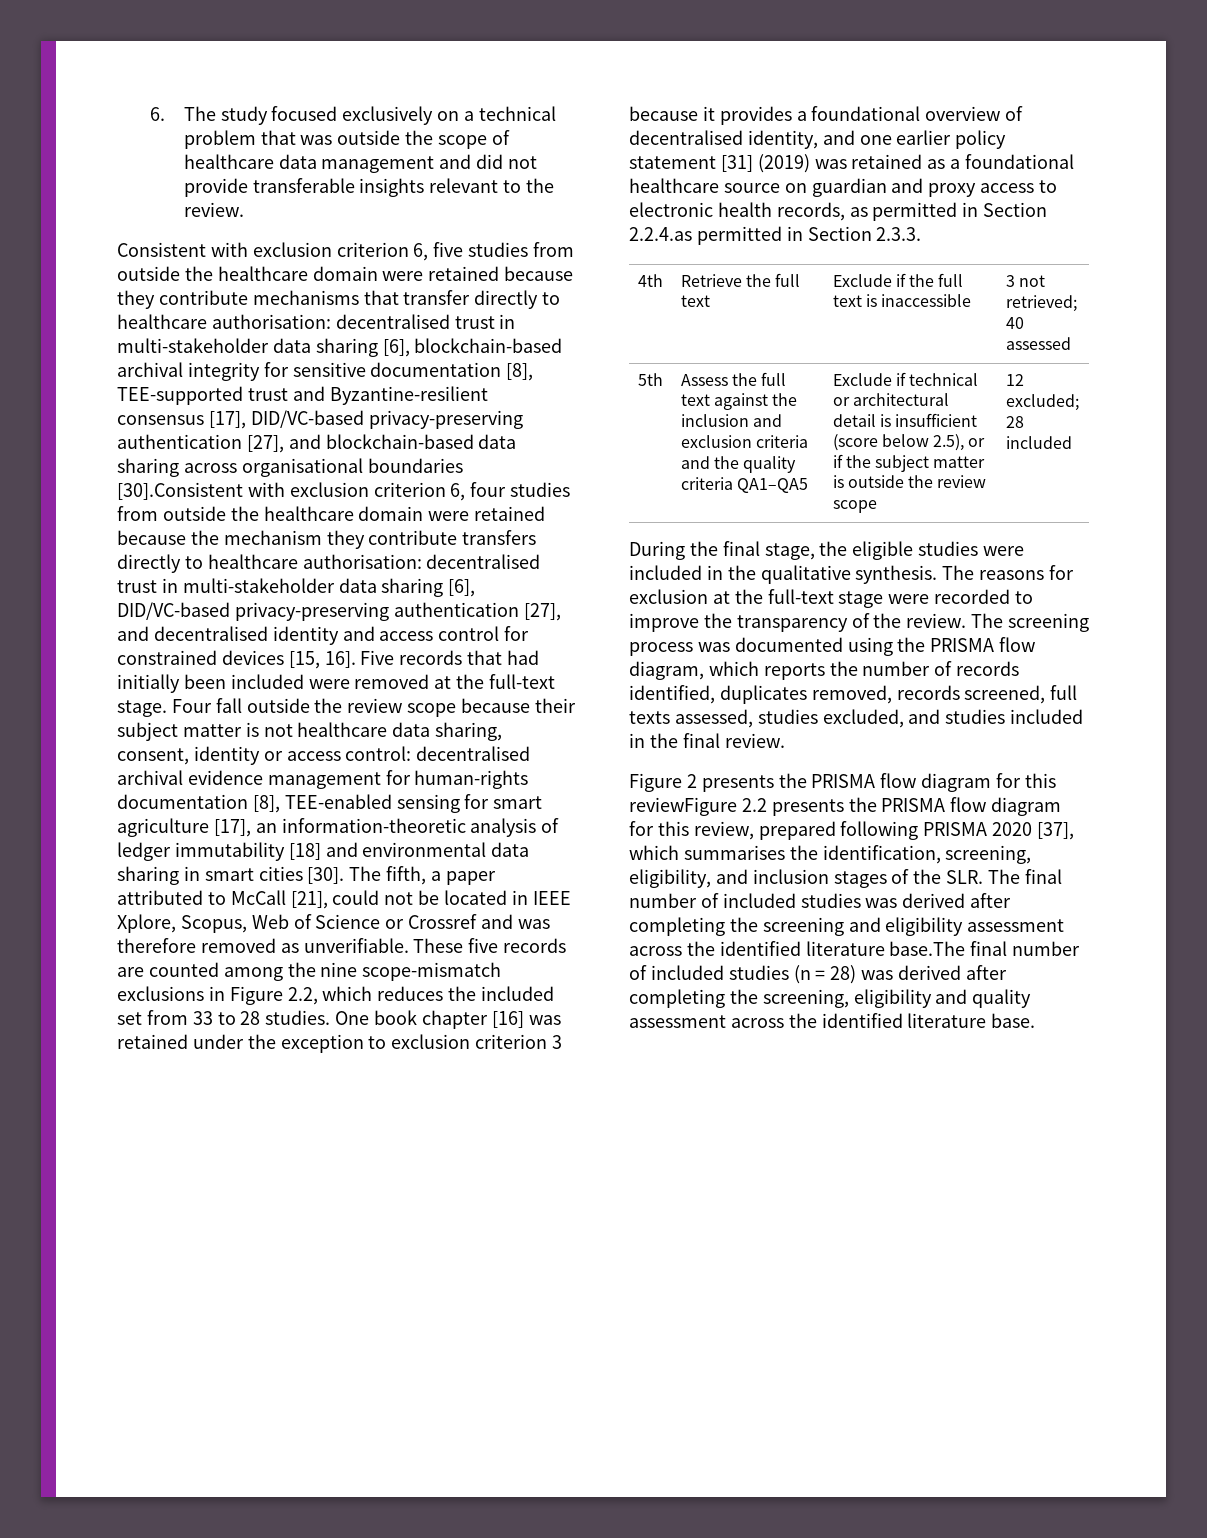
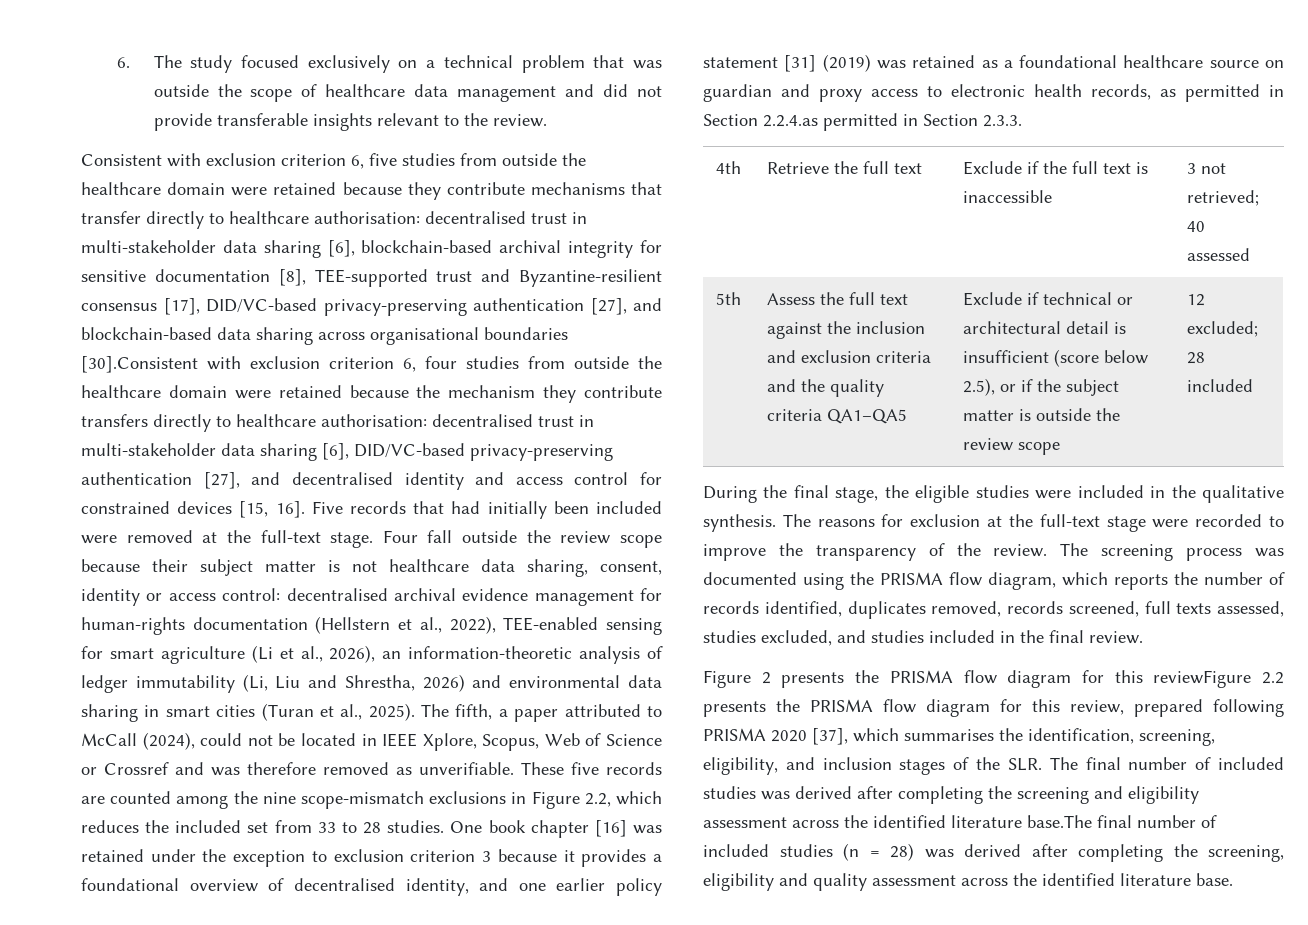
- Four fall outside the review scope because their subject matter is not healthcare data sharing, consent, identity or access control: decentralised archival evidence management for human-rights documentation [8], TEE-enabled sensing for smart agriculture [17], an information-theoretic analysis of ledger immutability [18] and environmental data sharing in smart cities [30].
+ Four fall outside the review scope because their subject matter is not healthcare data sharing, consent, identity or access control: decentralised archival evidence management for human-rights documentation (Hellstern et al., 2022), TEE-enabled sensing for smart agriculture (Li et al., 2026), an information-theoretic analysis of ledger immutability (Li, Liu and Shrestha, 2026) and environmental data sharing in smart cities (Turan et al., 2025).
- The fifth, a paper attributed to McCall [21], could not be located in IEEE Xplore, Scopus, Web of Science or Crossref and was therefore removed as unverifiable.
+ The fifth, a paper attributed to McCall (2024), could not be located in IEEE Xplore, Scopus, Web of Science or Crossref and was therefore removed as unverifiable.

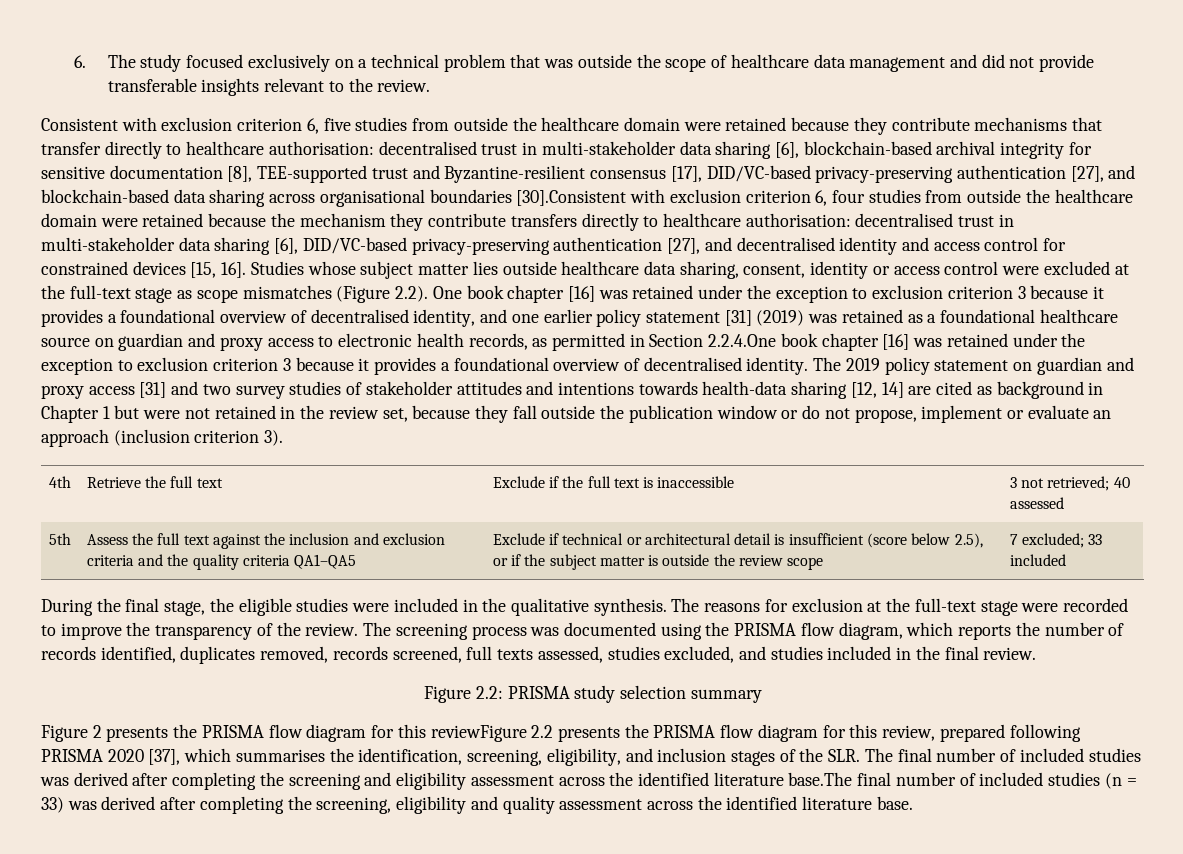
- Five records that had initially been included were removed at the full-text stage. Four fall outside the review scope because their subject matter is not healthcare data sharing, consent, identity or access control: decentralised archival evidence management for human-rights documentation (Hellstern et al., 2022), TEE-enabled sensing for smart agriculture (Li et al., 2026), an information-theoretic analysis of ledger immutability (Li, Liu and Shrestha, 2026) and environmental data sharing in smart cities (Turan et al., 2025). The fifth, a paper attributed to McCall (2024), could not be located in IEEE Xplore, Scopus, Web of Science or Crossref and was therefore removed as unverifiable. These five records are counted among the nine scope-mismatch exclusions in Figure 2.2, which reduces the included set from 33 to 28 studies. One book chapter [16] was retained under the exception to exclusion criterion 3 because it provides a foundational overview of decentralised identity, and one earlier policy statement [31] (2019) was retained as a foundational healthcare source on guardian and proxy access to electronic health records, as permitted in Section 2.2.4.as permitted in Section 2.3.3.
+ Studies whose subject matter lies outside healthcare data sharing, consent, identity or access control were excluded at the full-text stage as scope mismatches (Figure 2.2). One book chapter [16] was retained under the exception to exclusion criterion 3 because it provides a foundational overview of decentralised identity, and one earlier policy statement [31] (2019) was retained as a foundational healthcare source on guardian and proxy access to electronic health records, as permitted in Section 2.2.4.One book chapter [16] was retained under the exception to exclusion criterion 3 because it provides a foundational overview of decentralised identity. The 2019 policy statement on guardian and proxy access [31] and two survey studies of stakeholder attitudes and intentions towards health-data sharing [12, 14] are cited as background in Chapter 1 but were not retained in the review set, because they fall outside the publication window or do not propose, implement or evaluate an approach (inclusion criterion 3).
- 12 excluded; 28 included
+ 7 excluded; 33 included
+ Figure 2.2: PRISMA study selection summary
- Figure 2 presents the PRISMA flow diagram for this reviewFigure 2.2 presents the PRISMA flow diagram for this review, prepared following PRISMA 2020 [37], which summarises the identification, screening, eligibility, and inclusion stages of the SLR. The final number of included studies was derived after completing the screening and eligibility assessment across the identified literature base.The final number of included studies (n = 28) was derived after completing the screening, eligibility and quality assessment across the identified literature base.
+ Figure 2 presents the PRISMA flow diagram for this reviewFigure 2.2 presents the PRISMA flow diagram for this review, prepared following PRISMA 2020 [37], which summarises the identification, screening, eligibility, and inclusion stages of the SLR. The final number of included studies was derived after completing the screening and eligibility assessment across the identified literature base.The final number of included studies (n = 33) was derived after completing the screening, eligibility and quality assessment across the identified literature base.

